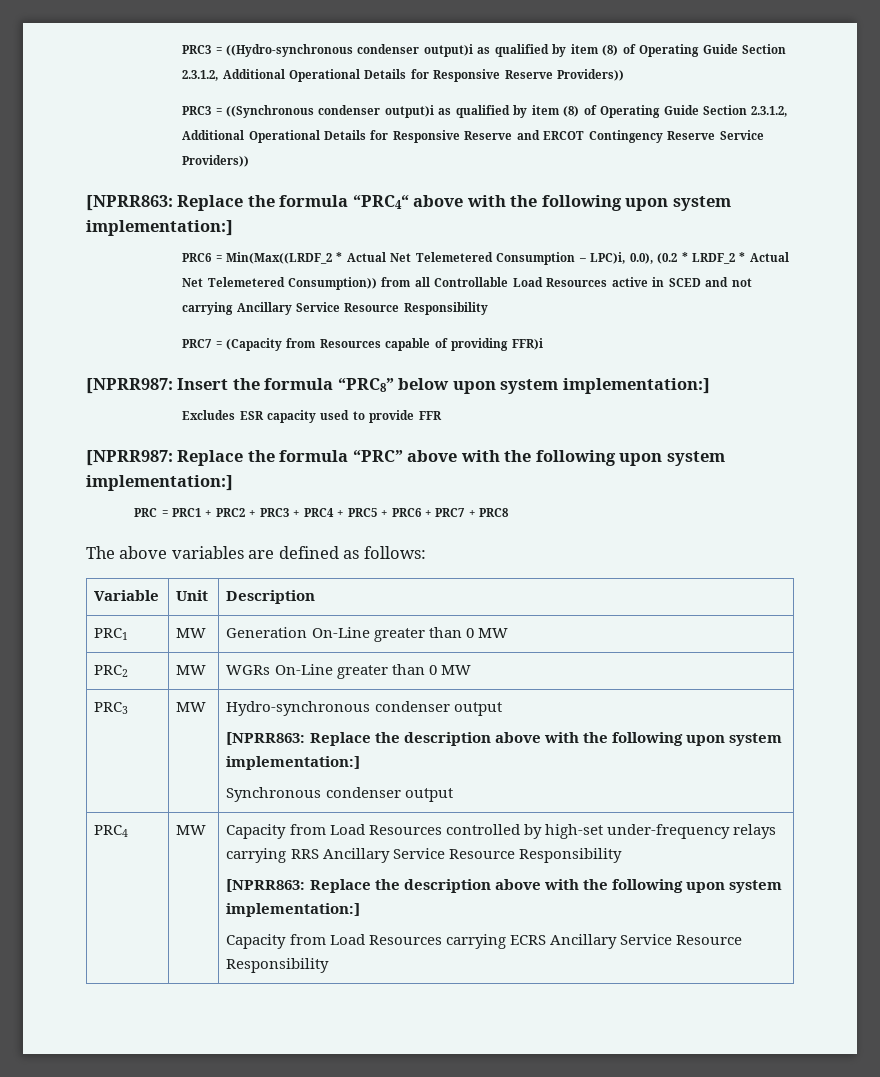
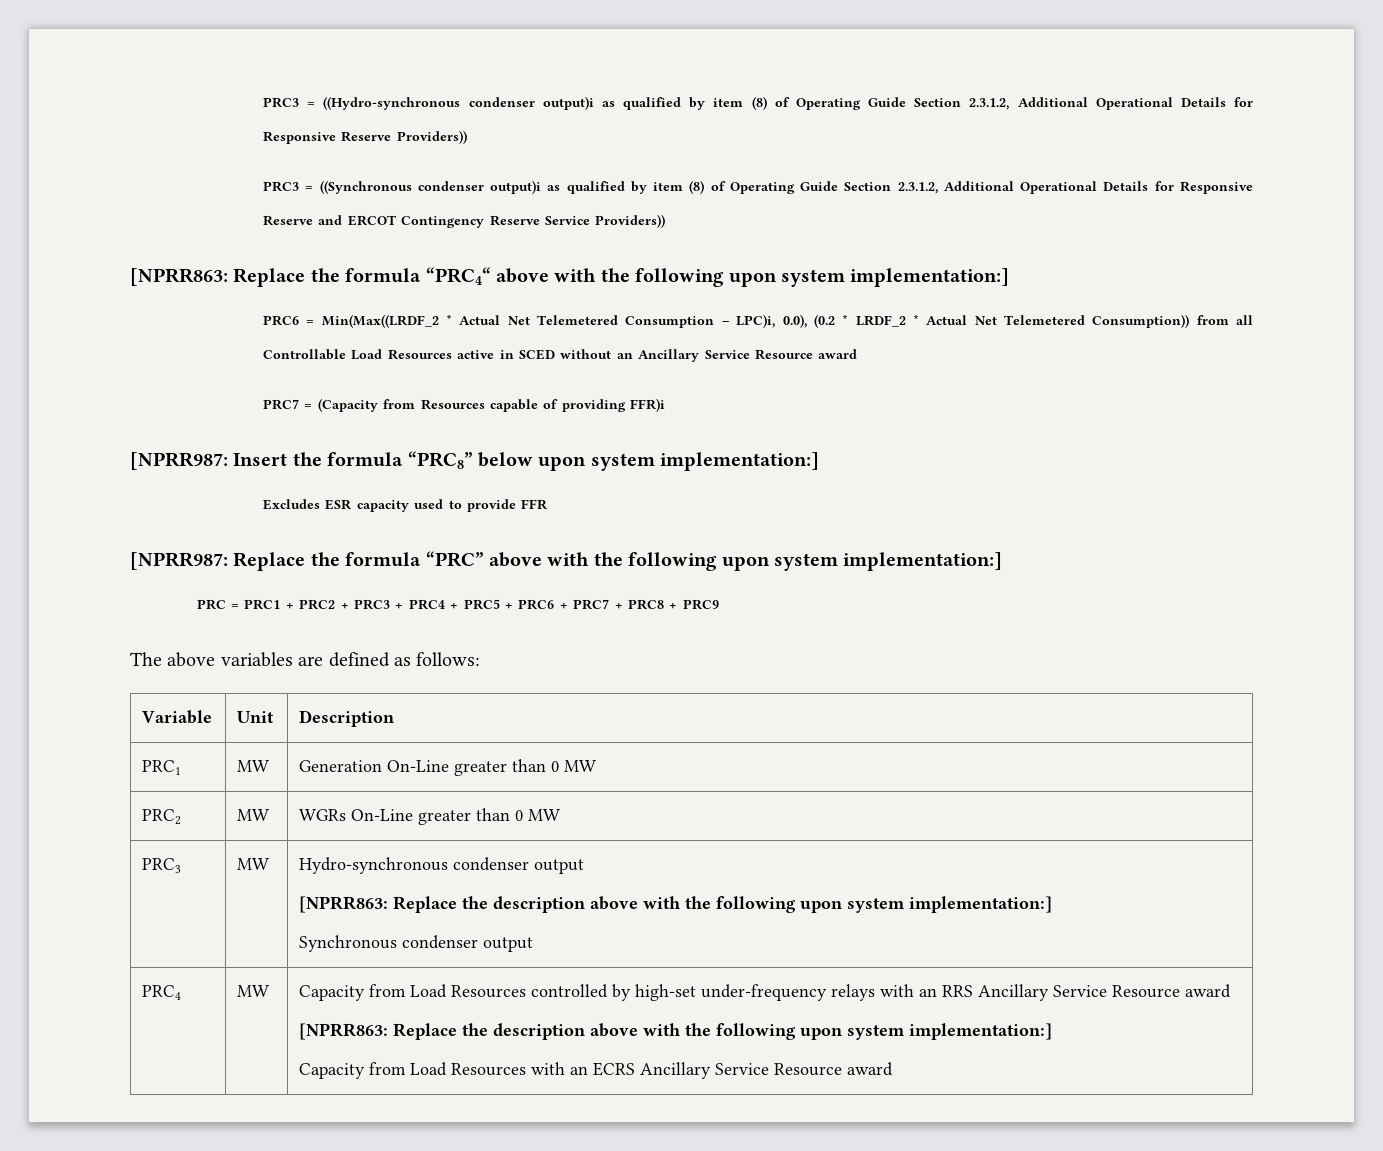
- PRC6 = Min(Max((LRDF_2 * Actual Net Telemetered Consumption – LPC)i, 0.0), (0.2 * LRDF_2 * Actual Net Telemetered Consumption)) from all Controllable Load Resources active in SCED and not carrying Ancillary Service Resource Responsibility
+ PRC6 = Min(Max((LRDF_2 * Actual Net Telemetered Consumption – LPC)i, 0.0), (0.2 * LRDF_2 * Actual Net Telemetered Consumption)) from all Controllable Load Resources active in SCED without an Ancillary Service Resource award
- PRC = PRC1 + PRC2 + PRC3 + PRC4 + PRC5 + PRC6 + PRC7 + PRC8
+ PRC = PRC1 + PRC2 + PRC3 + PRC4 + PRC5 + PRC6 + PRC7 + PRC8 + PRC9
- PRC4 | MW | Capacity from Load Resources controlled by high-set under-frequency relays carrying RRS Ancillary Service Resource Responsibility
+ PRC4 | MW | Capacity from Load Resources controlled by high-set under-frequency relays with an RRS Ancillary Service Resource award
  [NPRR863: Replace the description above with the following upon system implementation:]
- Capacity from Load Resources carrying ECRS Ancillary Service Resource Responsibility
+ Capacity from Load Resources with an ECRS Ancillary Service Resource award

